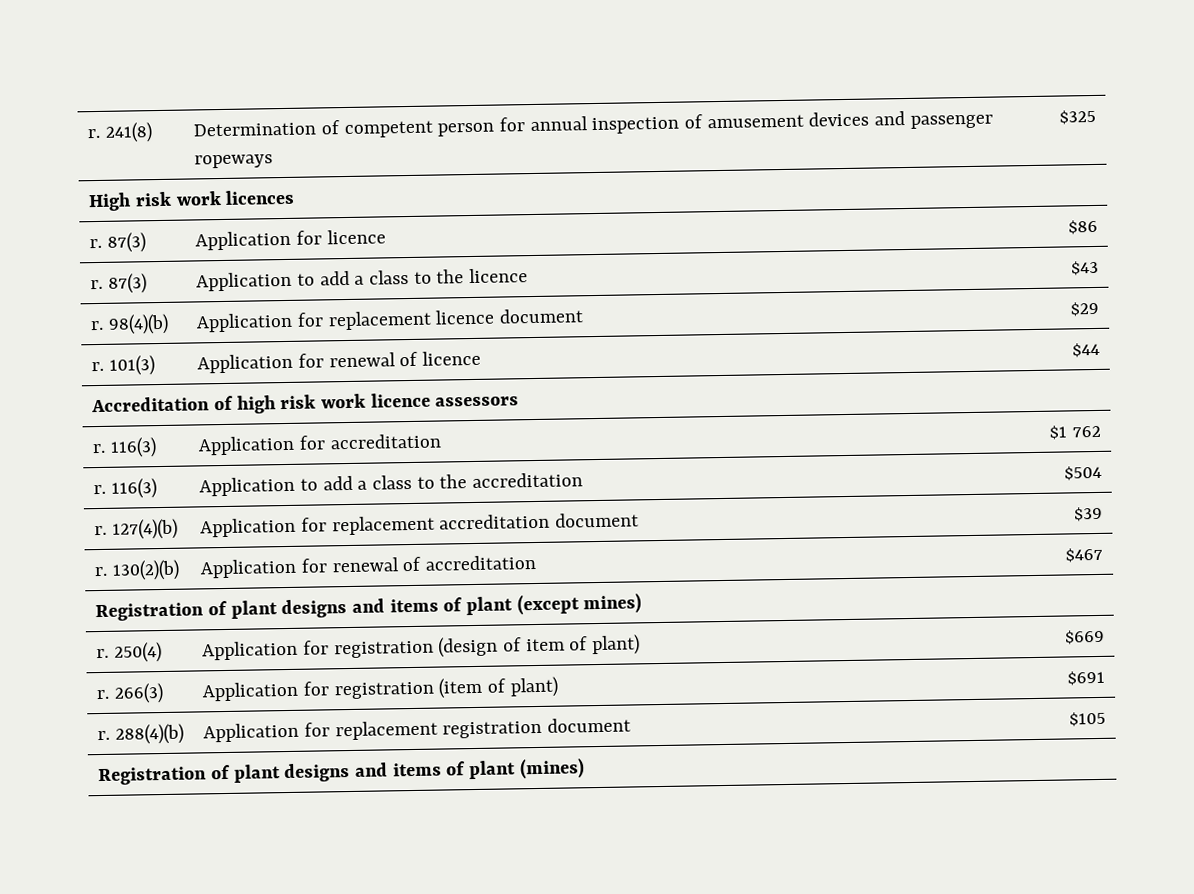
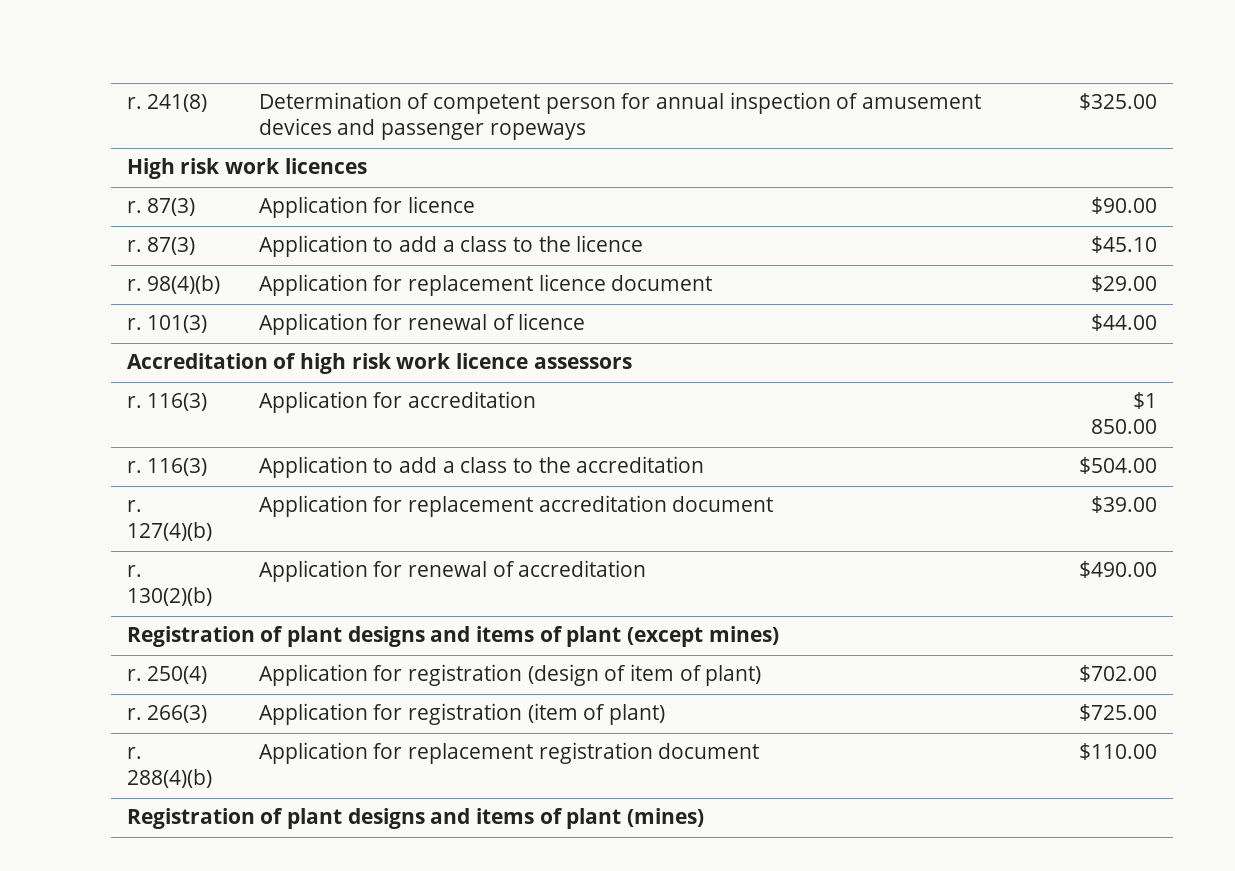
- r. 241(8) | Determination of competent person for annual inspection of amusement devices and passenger ropeways | $325
+ r. 241(8) | Determination of competent person for annual inspection of amusement devices and passenger ropeways | $325.00
- r. 87(3) | Application for licence | $86
+ r. 87(3) | Application for licence | $90.00
- r. 87(3) | Application to add a class to the licence | $43
+ r. 87(3) | Application to add a class to the licence | $45.10
- r. 98(4)(b) | Application for replacement licence document | $29
+ r. 98(4)(b) | Application for replacement licence document | $29.00
- r. 101(3) | Application for renewal of licence | $44
+ r. 101(3) | Application for renewal of licence | $44.00
- r. 116(3) | Application for accreditation | $1 762
+ r. 116(3) | Application for accreditation | $1 850.00
- r. 116(3) | Application to add a class to the accreditation | $504
+ r. 116(3) | Application to add a class to the accreditation | $504.00
- r. 127(4)(b) | Application for replacement accreditation document | $39
+ r. 127(4)(b) | Application for replacement accreditation document | $39.00
- r. 130(2)(b) | Application for renewal of accreditation | $467
+ r. 130(2)(b) | Application for renewal of accreditation | $490.00
- r. 250(4) | Application for registration (design of item of plant) | $669
+ r. 250(4) | Application for registration (design of item of plant) | $702.00
- r. 266(3) | Application for registration (item of plant) | $691
+ r. 266(3) | Application for registration (item of plant) | $725.00
- r. 288(4)(b) | Application for replacement registration document | $105
+ r. 288(4)(b) | Application for replacement registration document | $110.00

